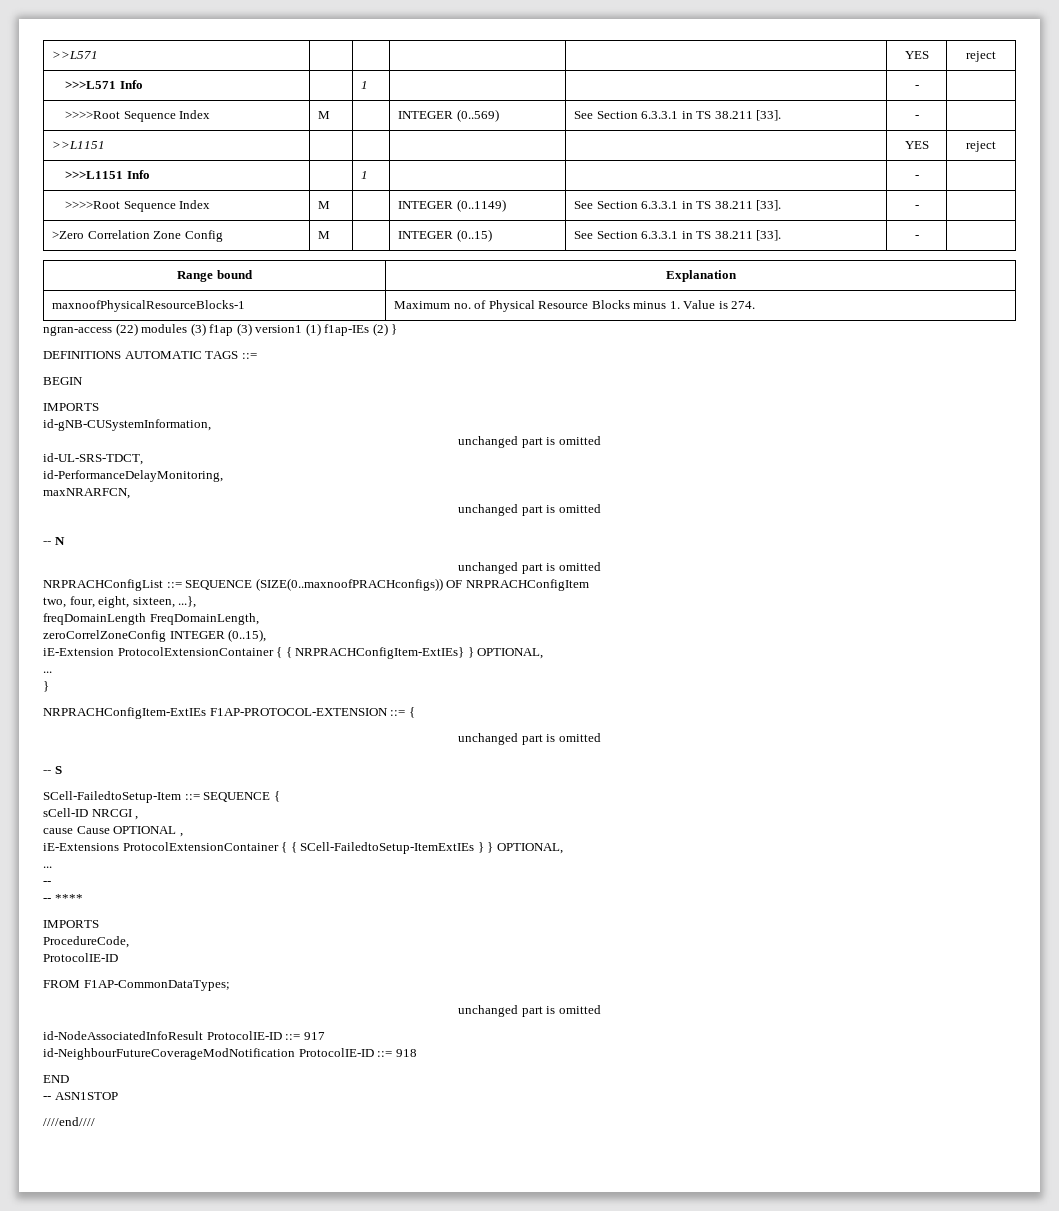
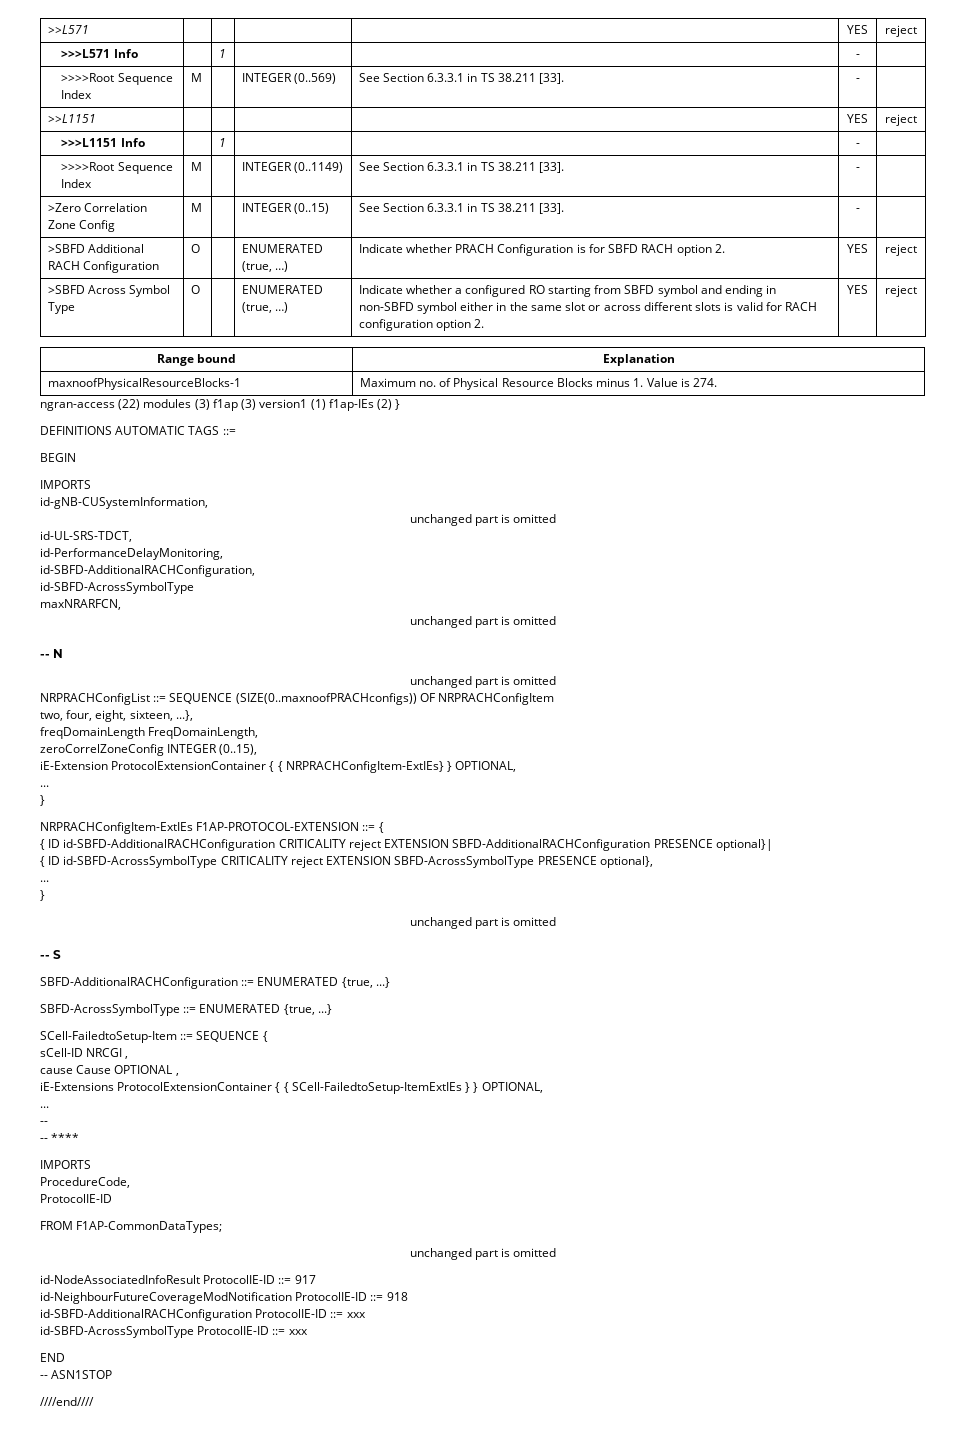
+ >SBFD Additional RACH Configuration | O | | ENUMERATED (true, …) | Indicate whether PRACH Configuration is for SBFD RACH option 2. | YES | reject
+ >SBFD Across Symbol Type | O | | ENUMERATED (true, …) | Indicate whether a configured RO starting from SBFD symbol and ending in non-SBFD symbol either in the same slot or across different slots is valid for RACH configuration option 2. | YES | reject
+ id-SBFD-AdditionalRACHConfiguration,
+ id-SBFD-AcrossSymbolType
+ { ID id-SBFD-AdditionalRACHConfiguration CRITICALITY reject EXTENSION SBFD-AdditionalRACHConfiguration PRESENCE optional}|
+ { ID id-SBFD-AcrossSymbolType CRITICALITY reject EXTENSION SBFD-AcrossSymbolType PRESENCE optional},
+ ...
+ }
+ SBFD-AdditionalRACHConfiguration ::= ENUMERATED {true, ...}
+ SBFD-AcrossSymbolType ::= ENUMERATED {true, ...}
+ id-SBFD-AdditionalRACHConfiguration ProtocolIE-ID ::= xxx
+ id-SBFD-AcrossSymbolType ProtocolIE-ID ::= xxx

